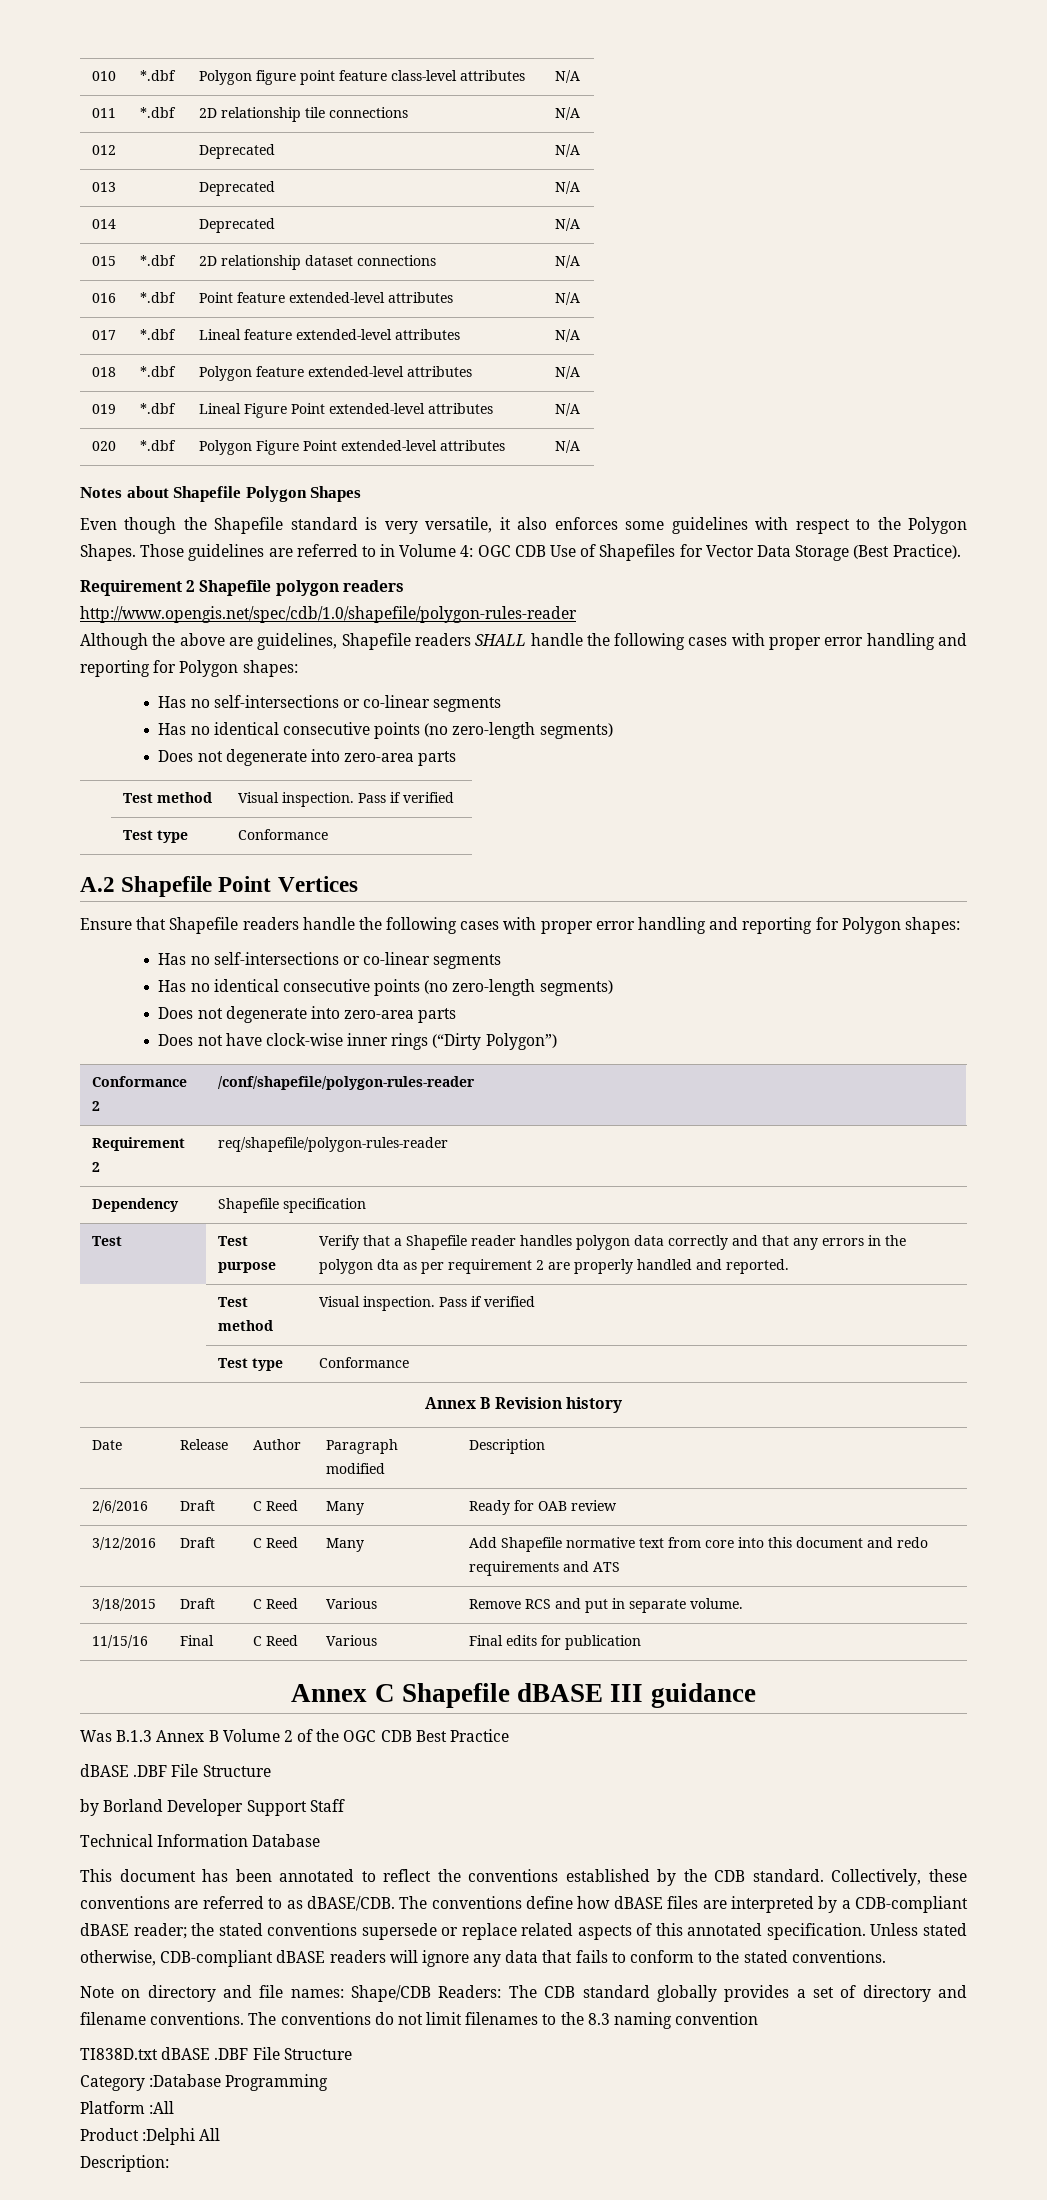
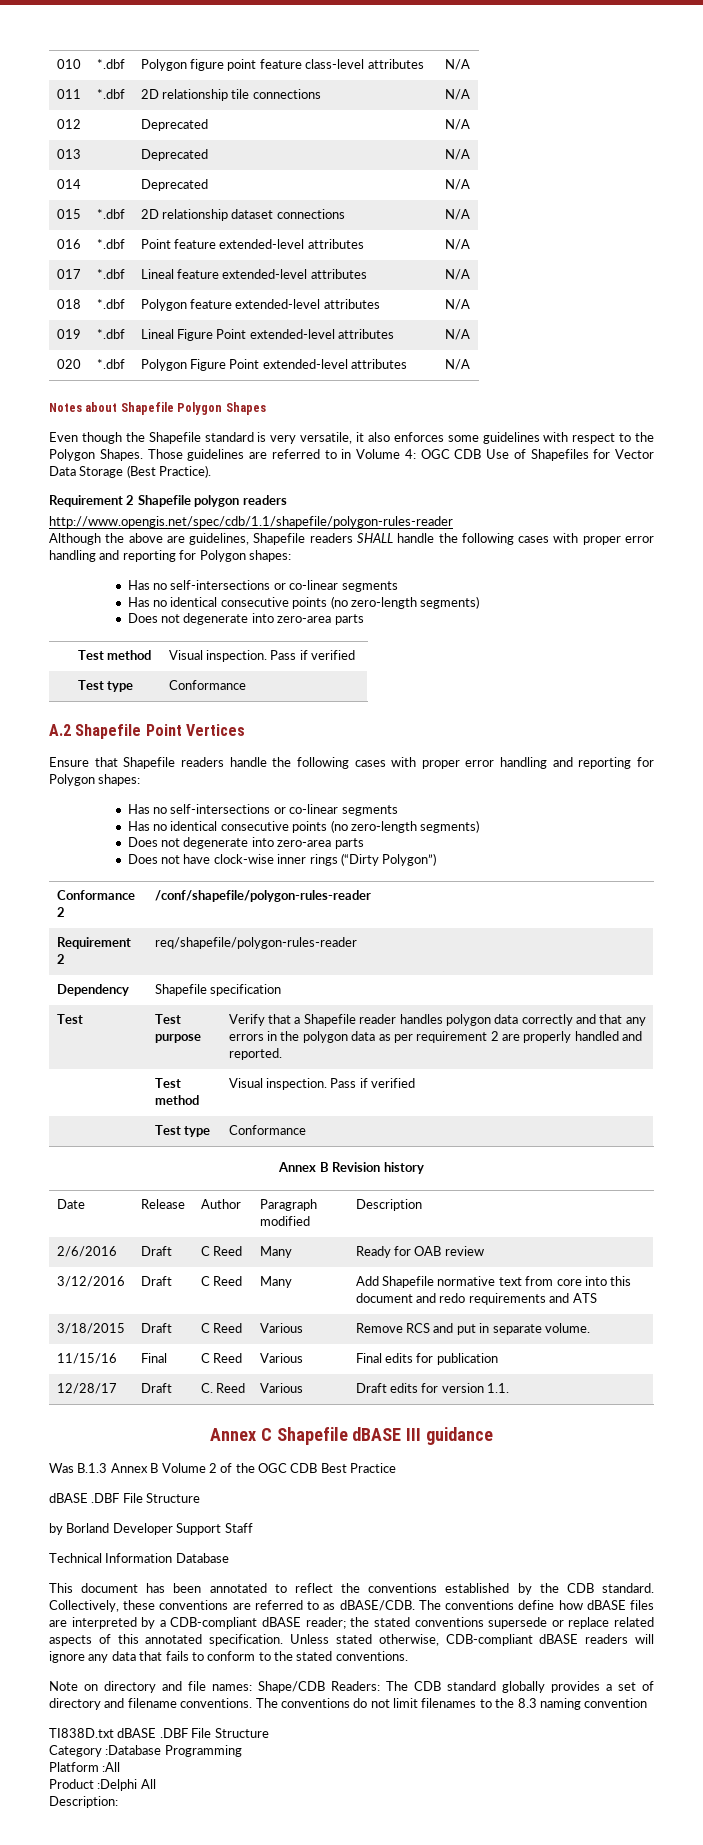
- http://www.opengis.net/spec/cdb/1.0/shapefile/polygon-rules-reader
+ http://www.opengis.net/spec/cdb/1.1/shapefile/polygon-rules-reader
- Test | Test purpose | Verify that a Shapefile reader handles polygon data correctly and that any errors in the polygon dta as per requirement 2 are properly handled and reported.
+ Test | Test purpose | Verify that a Shapefile reader handles polygon data correctly and that any errors in the polygon data as per requirement 2 are properly handled and reported.
+ 12/28/17 | Draft | C. Reed | Various | Draft edits for version 1.1.

